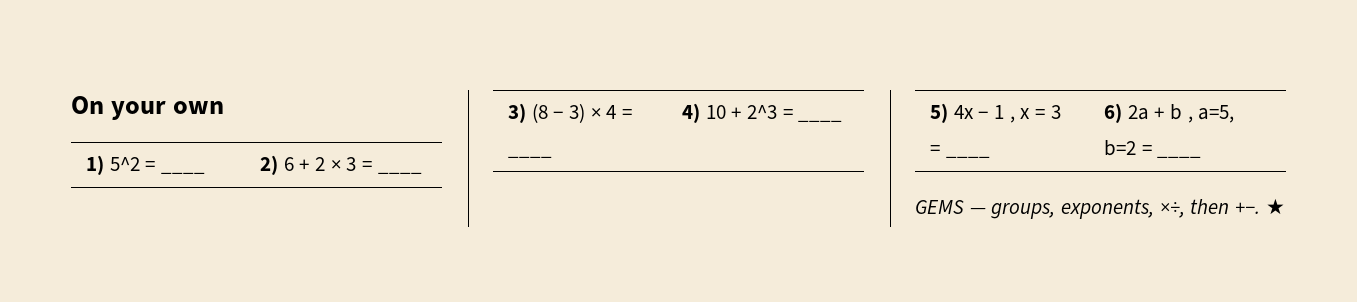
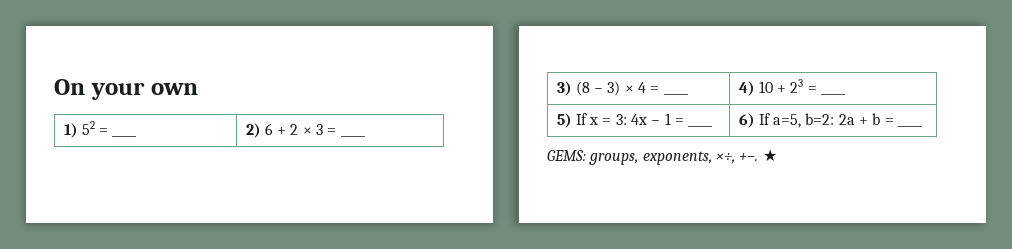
- 1) 5^2 = ____ | 2) 6 + 2 × 3 = ____
+ 1) 52 = ____ | 2) 6 + 2 × 3 = ____
- 3) (8 − 3) × 4 = ____ | 4) 10 + 2^3 = ____
+ 3) (8 − 3) × 4 = ____ | 4) 10 + 23 = ____
- 5) 4x − 1 , x = 3 = ____ | 6) 2a + b , a=5, b=2 = ____
- GEMS — groups, exponents, ×÷, then +−.
+ 5) If x = 3: 4x − 1 = ____ | 6) If a=5, b=2: 2a + b = ____
+ GEMS: groups, exponents, ×÷, +−.

